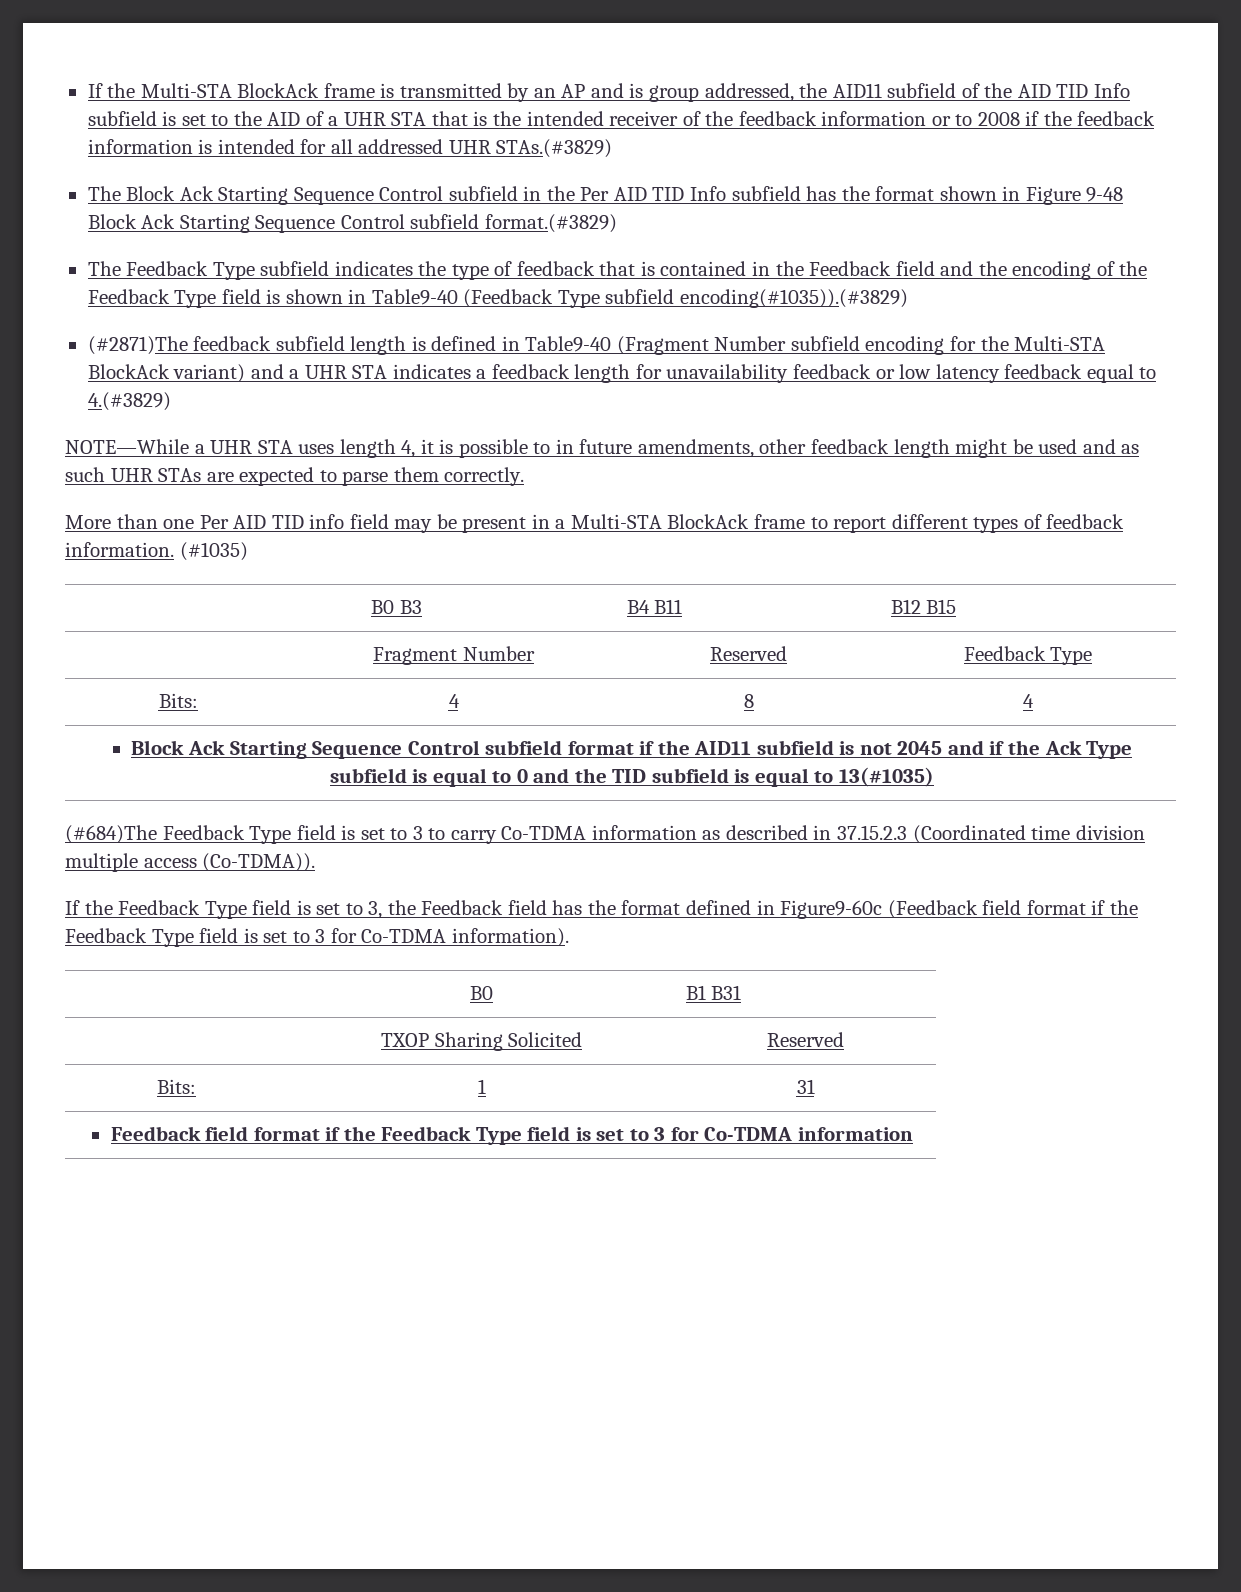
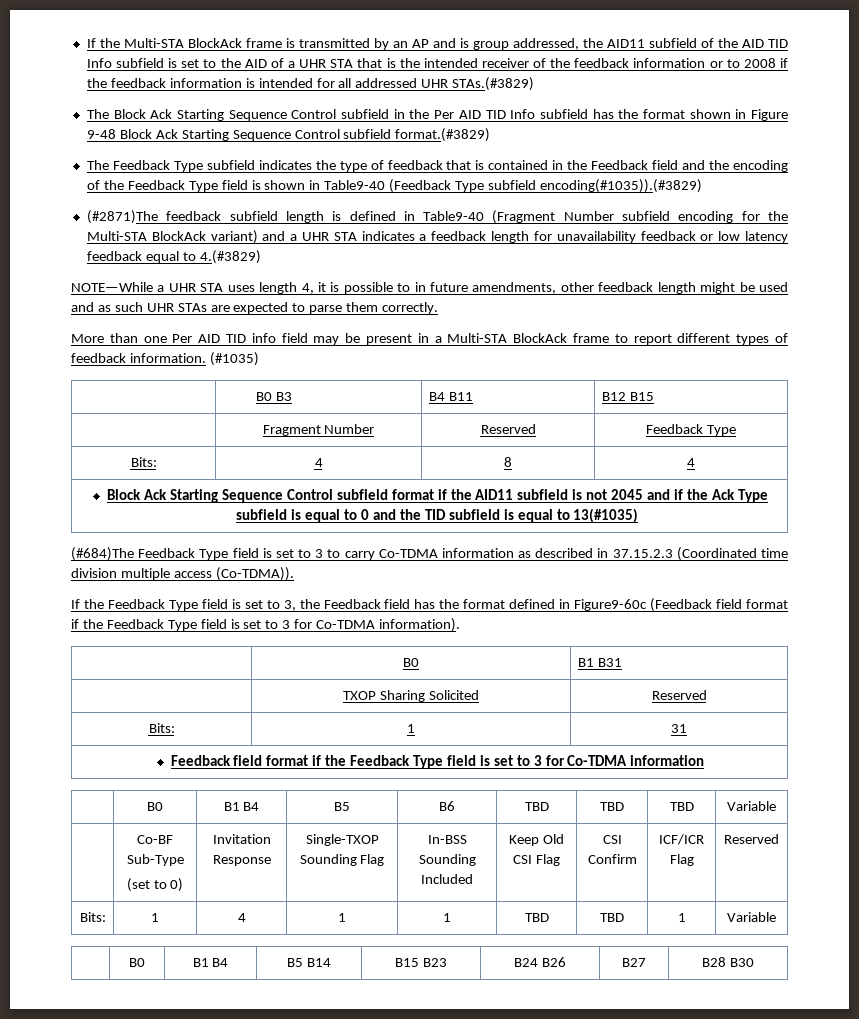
+ | B0 | B1 B4 | B5 | B6 | TBD | TBD | TBD | Variable
+ | Co-BF Sub-Type
+ (set to 0) | Invitation Response | Single-TXOP Sounding Flag | In-BSS Sounding Included | Keep Old CSI Flag | CSI Confirm | ICF/ICR Flag | Reserved
+ Bits: | 1 | 4 | 1 | 1 | TBD | TBD | 1 | Variable
+ | B0 | B1 B4 | B5 B14 | B15 B23 | B24 B26 | B27 | B28 B30

